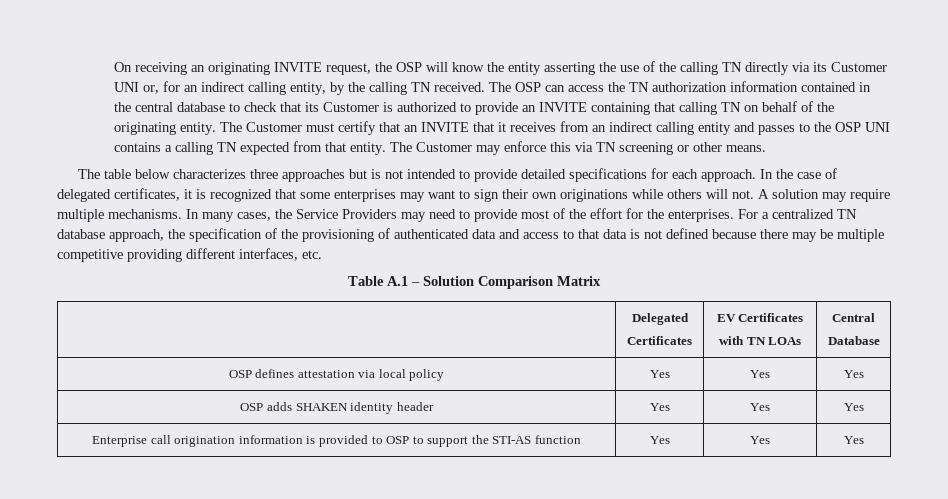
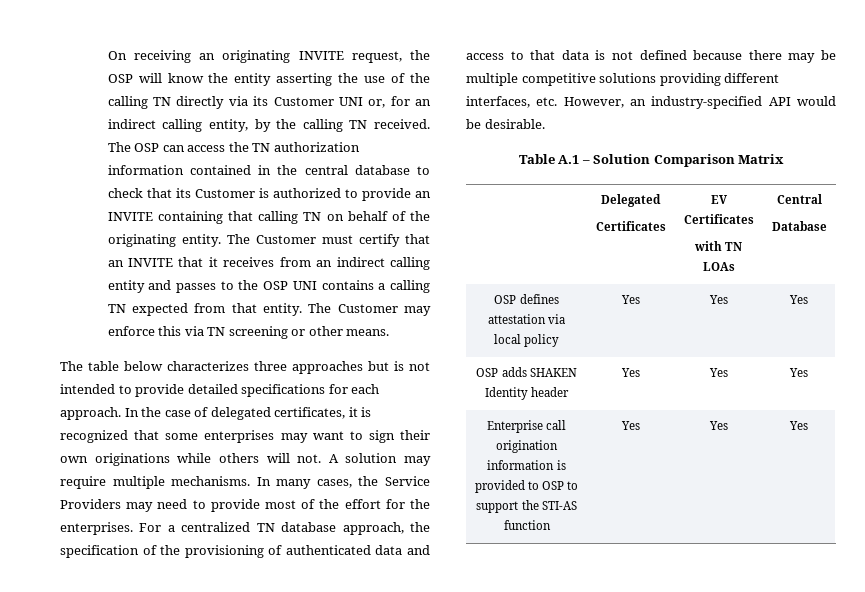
- For a centralized TN database approach, the specification of the provisioning of authenticated data and access to that data is not defined because there may be multiple competitive providing different interfaces, etc.
+ For a centralized TN database approach, the specification of the provisioning of authenticated data and access to that data is not defined because there may be multiple competitive solutions providing different interfaces, etc. However, an industry-specified API would be desirable.
- OSP adds SHAKEN identity header | Yes | Yes | Yes
+ OSP adds SHAKEN Identity header | Yes | Yes | Yes

